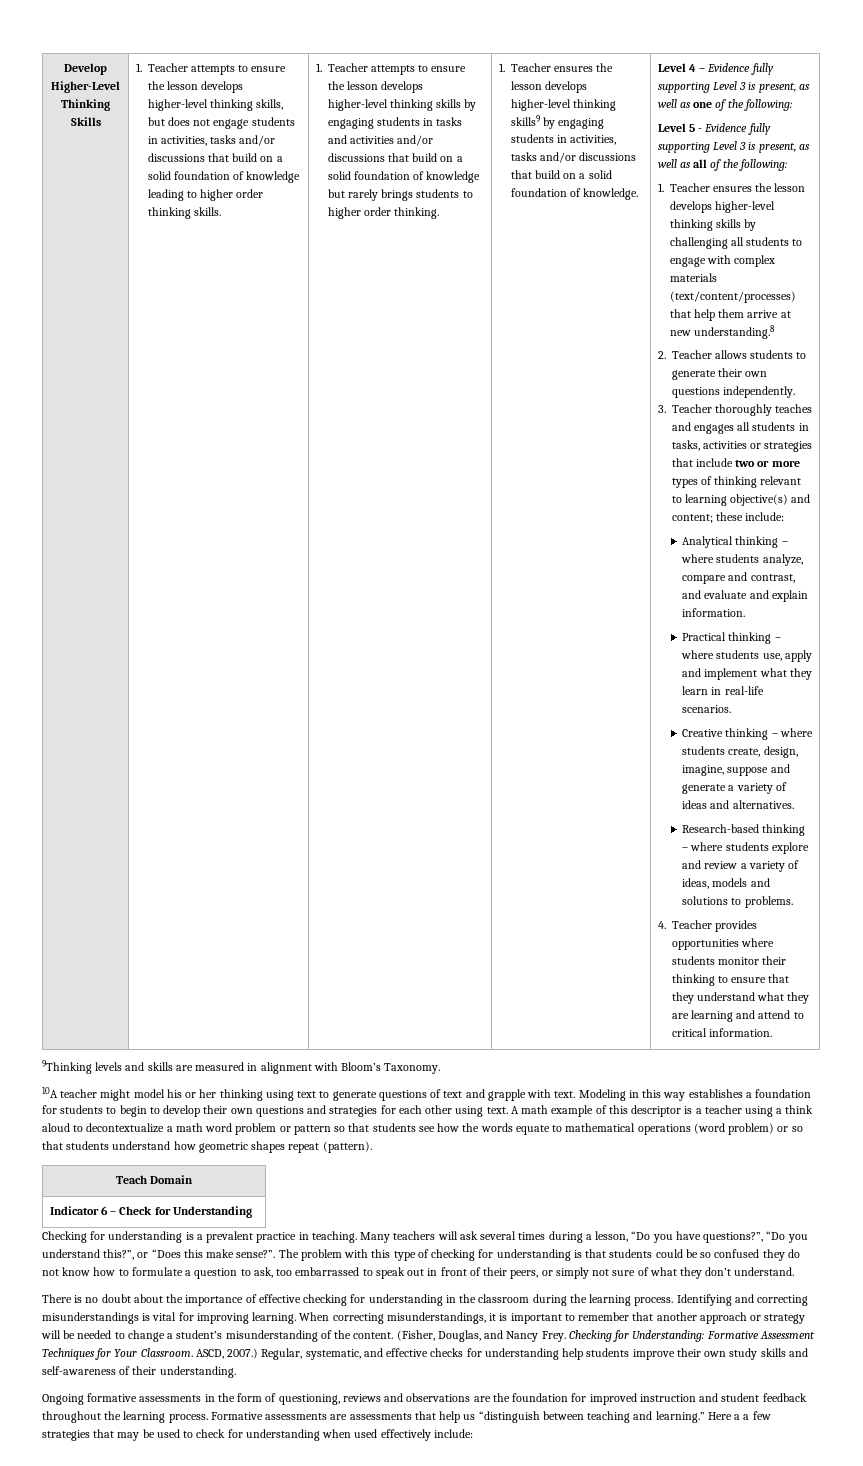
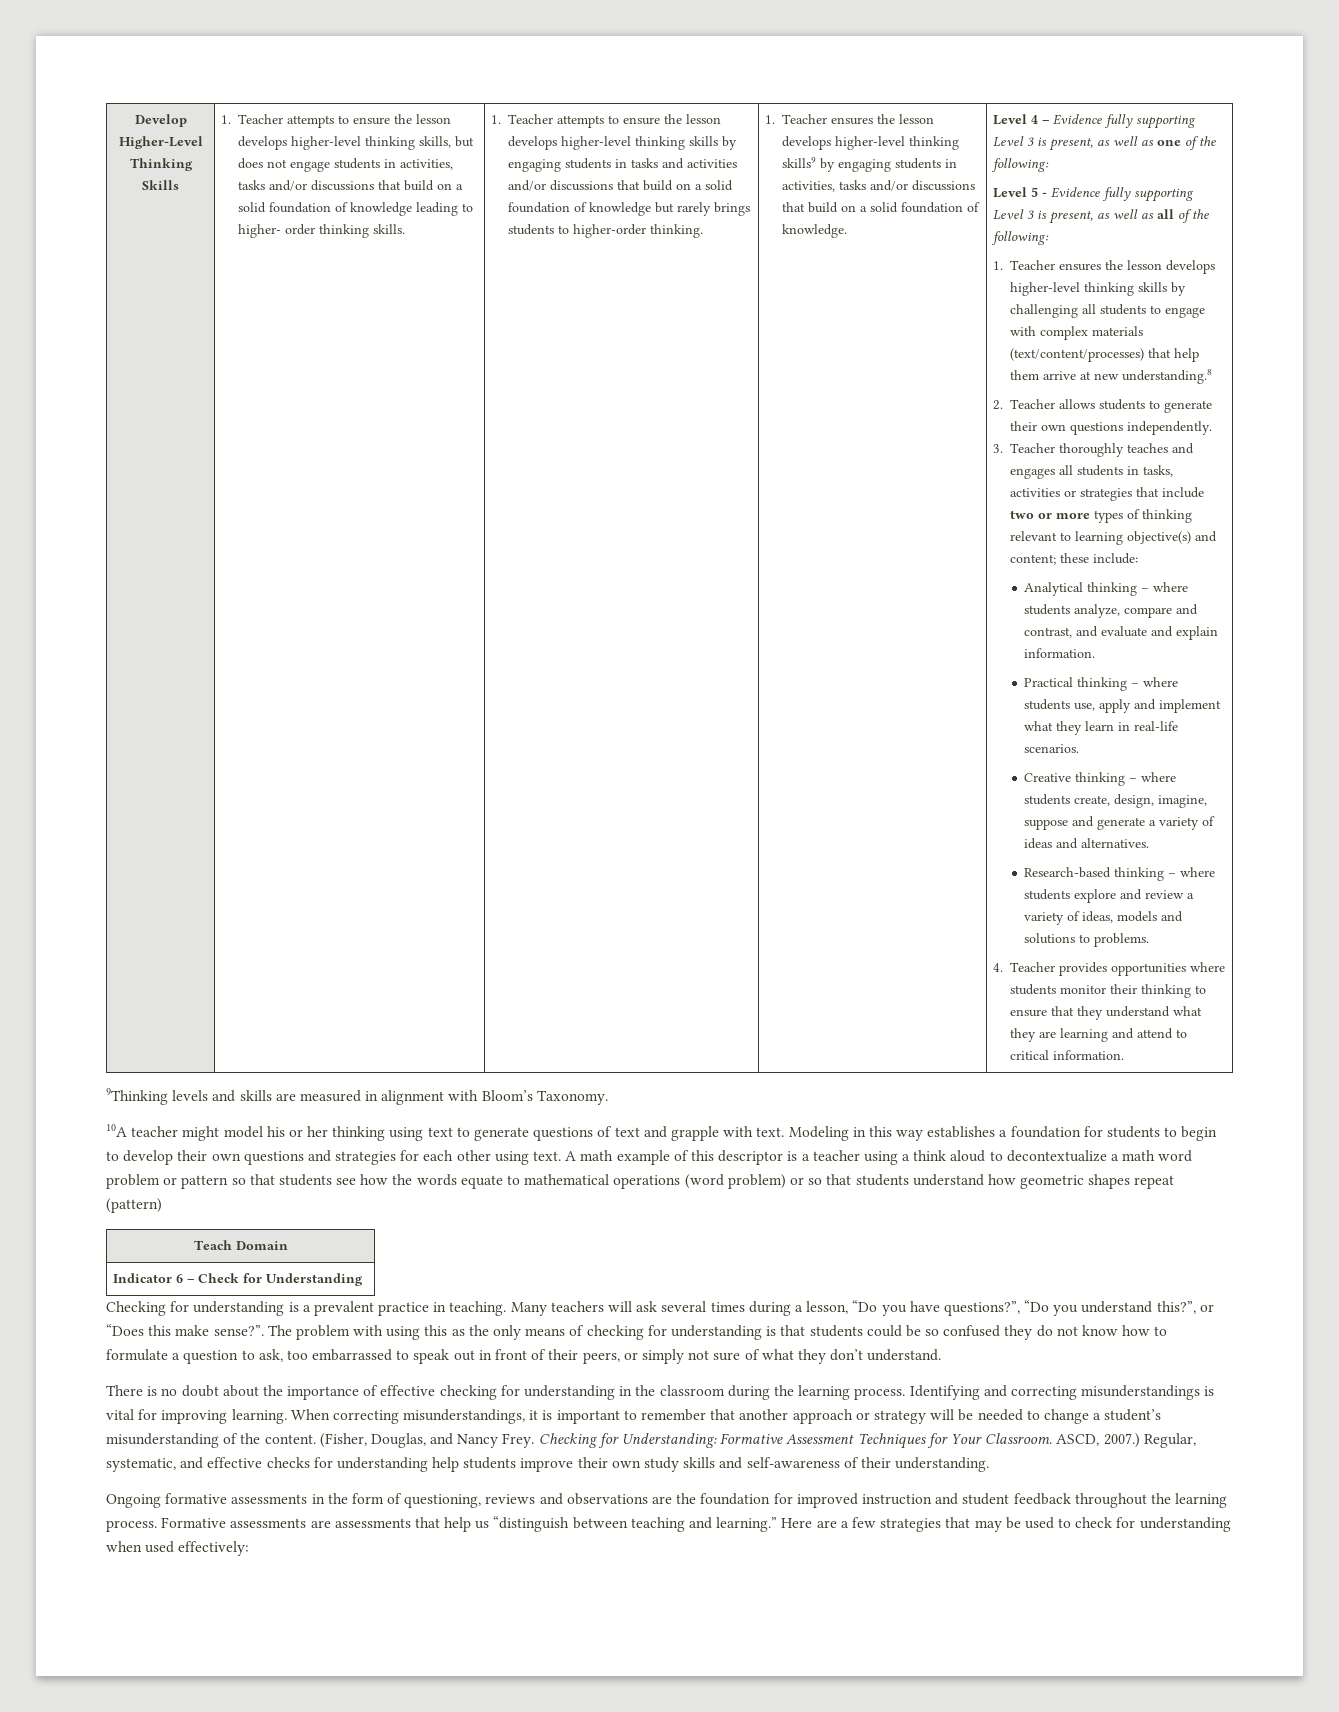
- 1. Teacher attempts to ensure the lesson develops higher-level thinking skills, but does not engage students in activities, tasks and/or discussions that build on a solid foundation of knowledge leading to higher order thinking skills.
+ 1. Teacher attempts to ensure the lesson develops higher-level thinking skills, but does not engage students in activities, tasks and/or discussions that build on a solid foundation of knowledge leading to higher- order thinking skills.
- 1. Teacher attempts to ensure the lesson develops higher-level thinking skills by engaging students in tasks and activities and/or discussions that build on a solid foundation of knowledge but rarely brings students to higher order thinking.
+ 1. Teacher attempts to ensure the lesson develops higher-level thinking skills by engaging students in tasks and activities and/or discussions that build on a solid foundation of knowledge but rarely brings students to higher-order thinking.
- A math example of this descriptor is a teacher using a think aloud to decontextualize a math word problem or pattern so that students see how the words equate to mathematical operations (word problem) or so that students understand how geometric shapes repeat (pattern).
+ A math example of this descriptor is a teacher using a think aloud to decontextualize a math word problem or pattern so that students see how the words equate to mathematical operations (word problem) or so that students understand how geometric shapes repeat (pattern)
- The problem with this type of checking for understanding is that students could be so confused they do not know how to formulate a question to ask, too embarrassed to speak out in front of their peers, or simply not sure of what they don’t understand.
+ The problem with using this as the only means of checking for understanding is that students could be so confused they do not know how to formulate a question to ask, too embarrassed to speak out in front of their peers, or simply not sure of what they don’t understand.
- Here a a few strategies that may be used to check for understanding when used effectively include:
+ Here are a few strategies that may be used to check for understanding when used effectively:

